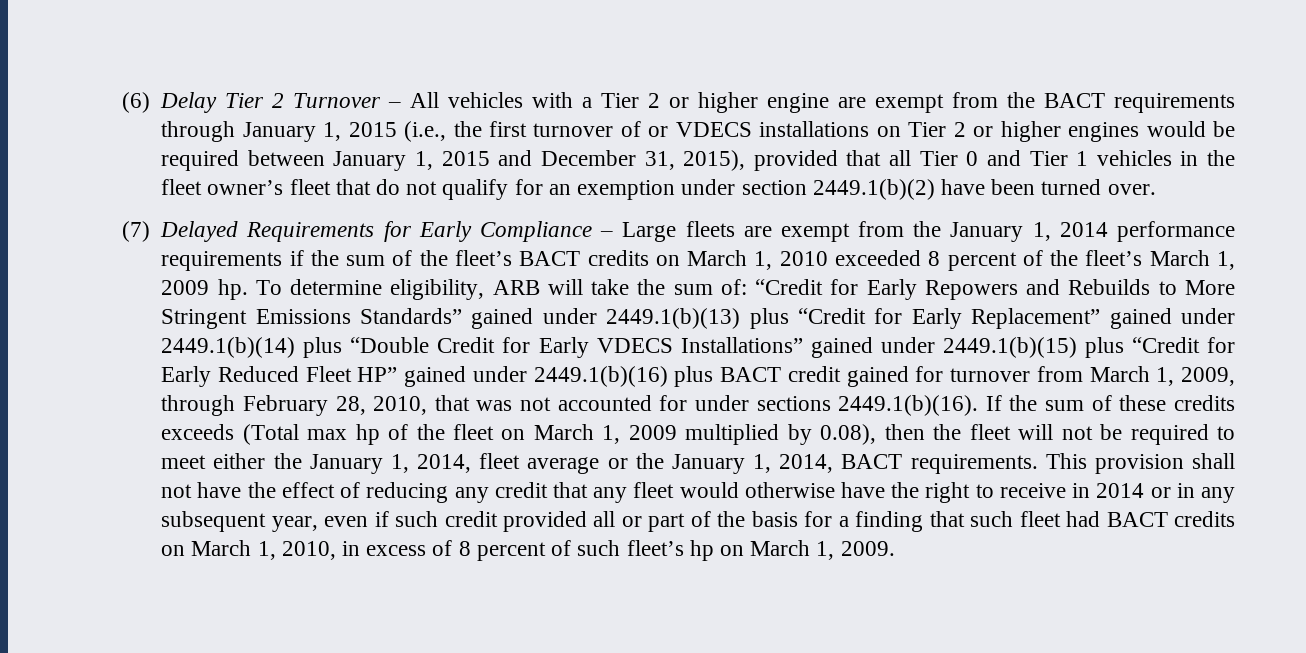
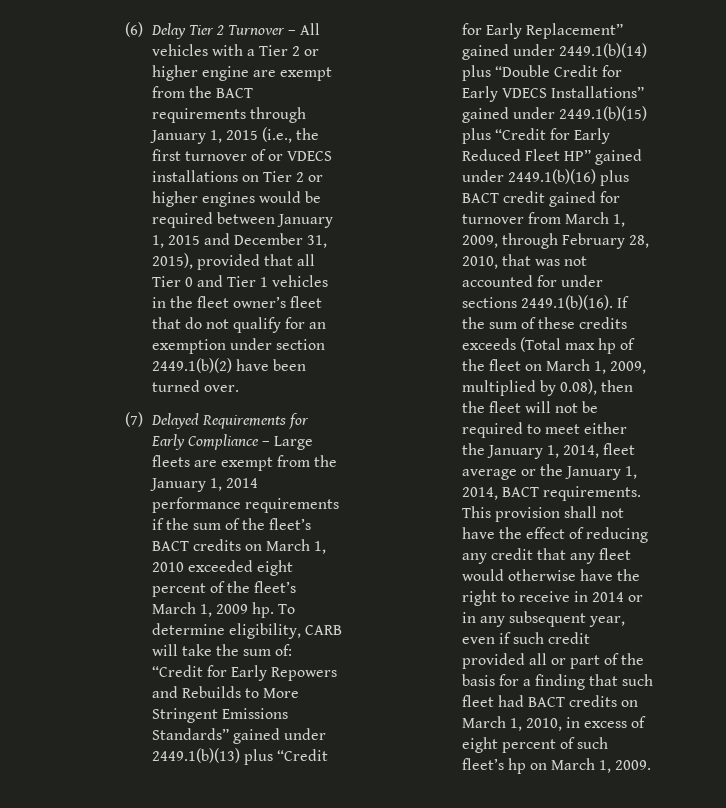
- (7) Delayed Requirements for Early Compliance – Large fleets are exempt from the January 1, 2014 performance requirements if the sum of the fleet’s BACT credits on March 1, 2010 exceeded 8 percent of the fleet’s March 1, 2009 hp.
+ (7) Delayed Requirements for Early Compliance – Large fleets are exempt from the January 1, 2014 performance requirements if the sum of the fleet’s BACT credits on March 1, 2010 exceeded eight percent of the fleet’s March 1, 2009 hp.
- To determine eligibility, ARB will take the sum of:
+ To determine eligibility, CARB will take the sum of:
- “Credit for Early Repowers and Rebuilds to More Stringent Emissions Standards” gained under 2449.1(b)(13) plus “Credit for Early Replacement” gained under 2449.1(b)(14) plus “Double Credit for Early VDECS Installations” gained under 2449.1(b)(15) plus “Credit for Early Reduced Fleet HP” gained under 2449.1(b)(16) plus BACT credit gained for turnover from March 1, 2009, through February 28, 2010, that was not accounted for under sections 2449.1(b)(16). If the sum of these credits exceeds (Total max hp of the fleet on March 1, 2009 multiplied by 0.08), then the fleet will not be required to meet either the January 1, 2014, fleet average or the January 1, 2014, BACT requirements.
+ “Credit for Early Repowers and Rebuilds to More Stringent Emissions Standards” gained under 2449.1(b)(13) plus “Credit for Early Replacement” gained under 2449.1(b)(14) plus “Double Credit for Early VDECS Installations” gained under 2449.1(b)(15) plus “Credit for Early Reduced Fleet HP” gained under 2449.1(b)(16) plus BACT credit gained for turnover from March 1, 2009, through February 28, 2010, that was not accounted for under sections 2449.1(b)(16). If the sum of these credits exceeds (Total max hp of the fleet on March 1, 2009, multiplied by 0.08), then the fleet will not be required to meet either the January 1, 2014, fleet average or the January 1, 2014, BACT requirements.
- This provision shall not have the effect of reducing any credit that any fleet would otherwise have the right to receive in 2014 or in any subsequent year, even if such credit provided all or part of the basis for a finding that such fleet had BACT credits on March 1, 2010, in excess of 8 percent of such fleet’s hp on March 1, 2009.
+ This provision shall not have the effect of reducing any credit that any fleet would otherwise have the right to receive in 2014 or in any subsequent year, even if such credit provided all or part of the basis for a finding that such fleet had BACT credits on March 1, 2010, in excess of eight percent of such fleet’s hp on March 1, 2009.

